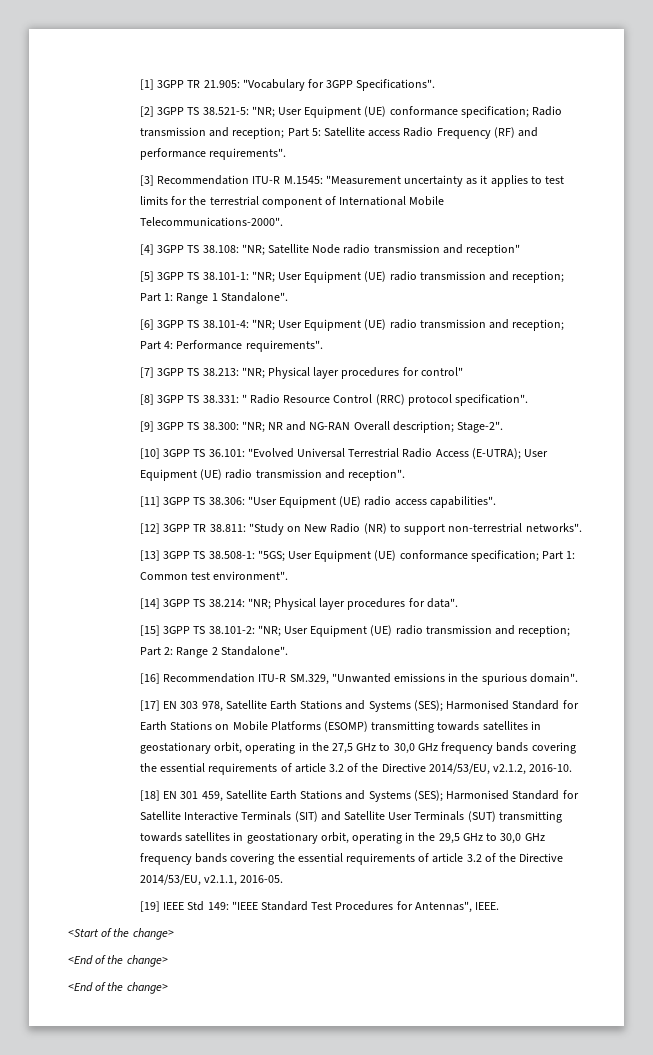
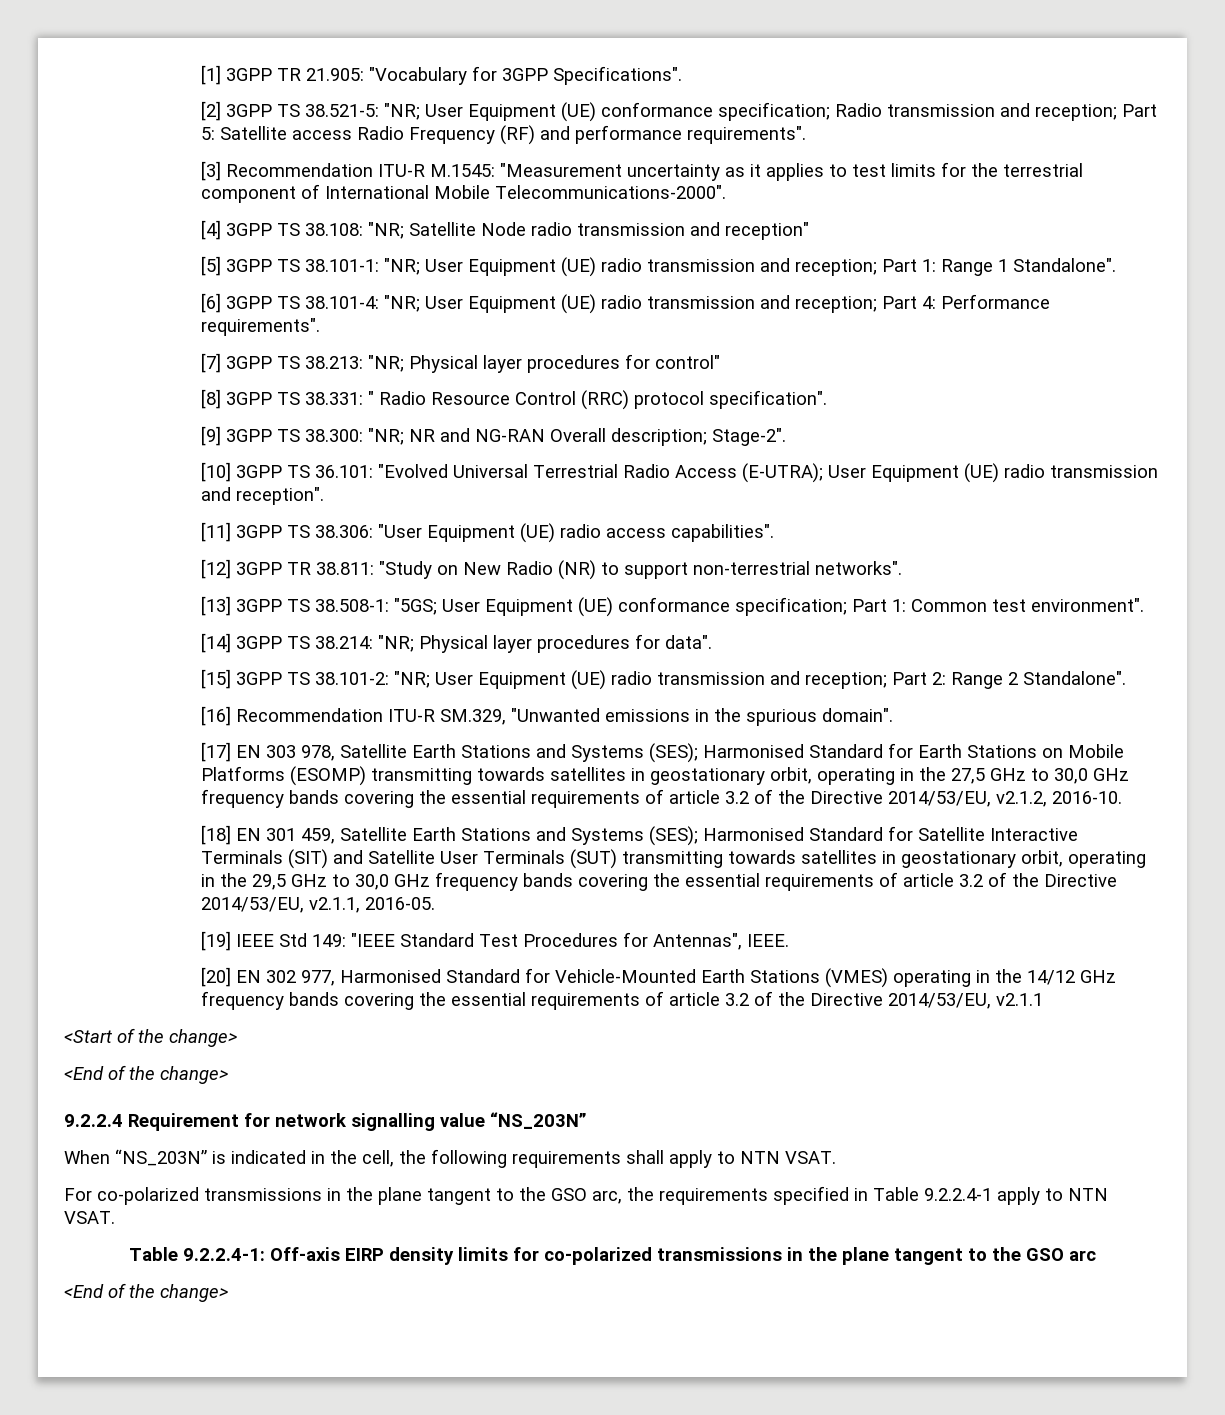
+ [20] EN 302 977, Harmonised Standard for Vehicle-Mounted Earth Stations (VMES) operating in the 14/12 GHz frequency bands covering the essential requirements of article 3.2 of the Directive 2014/53/EU, v2.1.1
+ 9.2.2.4 Requirement for network signalling value “NS_203N”
+ When “NS_203N” is indicated in the cell, the following requirements shall apply to NTN VSAT.
+ For co-polarized transmissions in the plane tangent to the GSO arc, the requirements specified in Table 9.2.2.4-1 apply to NTN VSAT.
+ Table 9.2.2.4-1: Off-axis EIRP density limits for co-polarized transmissions in the plane tangent to the GSO arc

